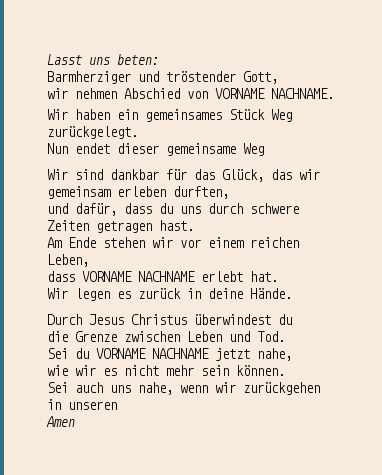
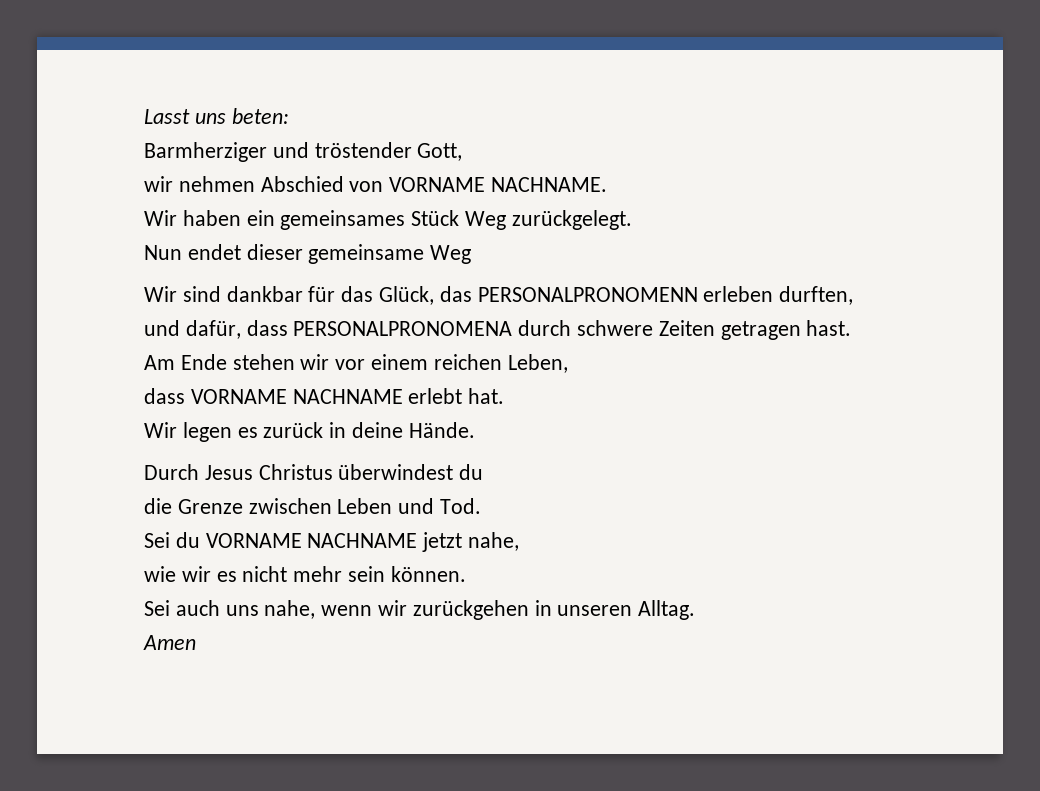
- Wir sind dankbar für das Glück, das wir gemeinsam erleben durften,
+ Wir sind dankbar für das Glück, das PERSONALPRONOMENN erleben durften,
- und dafür, dass du uns durch schwere Zeiten getragen hast.
+ und dafür, dass PERSONALPRONOMENA durch schwere Zeiten getragen hast.
- Sei auch uns nahe, wenn wir zurückgehen in unseren
+ Sei auch uns nahe, wenn wir zurückgehen in unseren Alltag.

